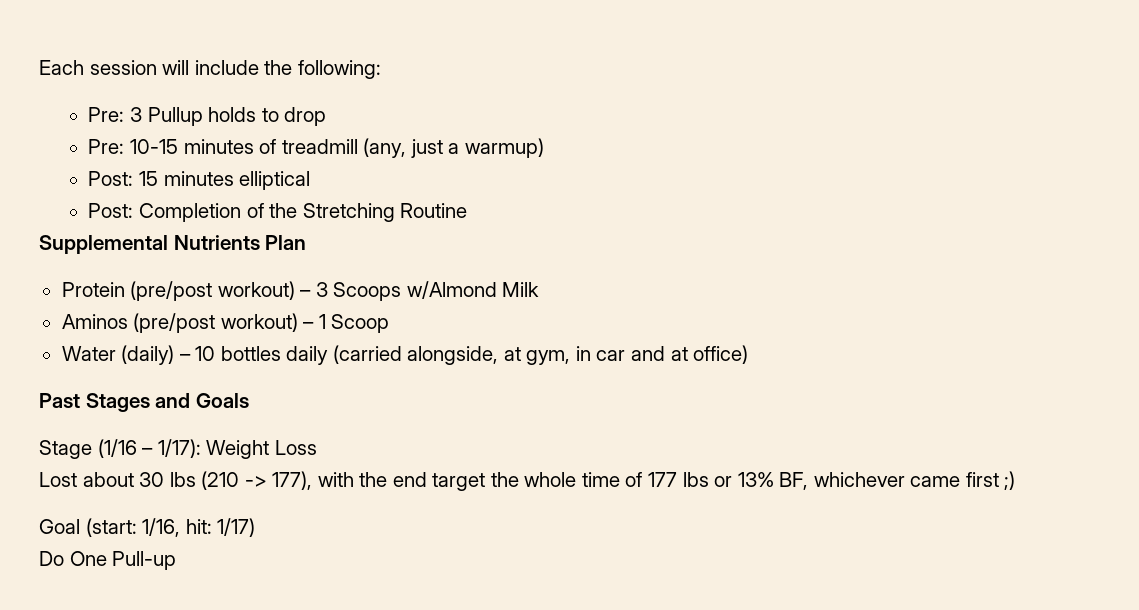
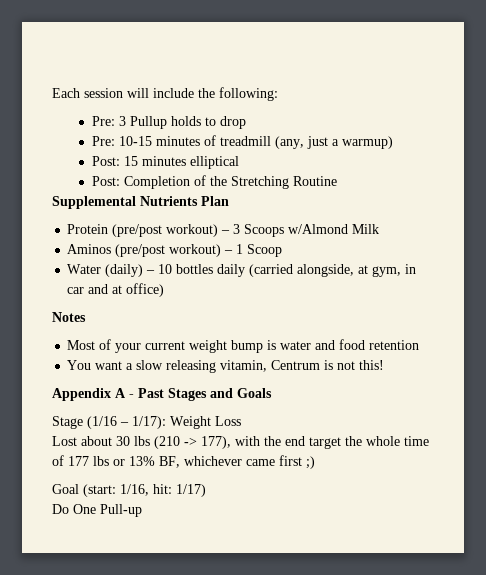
- Past Stages and Goals
+ Notes
+ Most of your current weight bump is water and food retention
+ You want a slow releasing vitamin, Centrum is not this!
+ Appendix A - Past Stages and Goals

